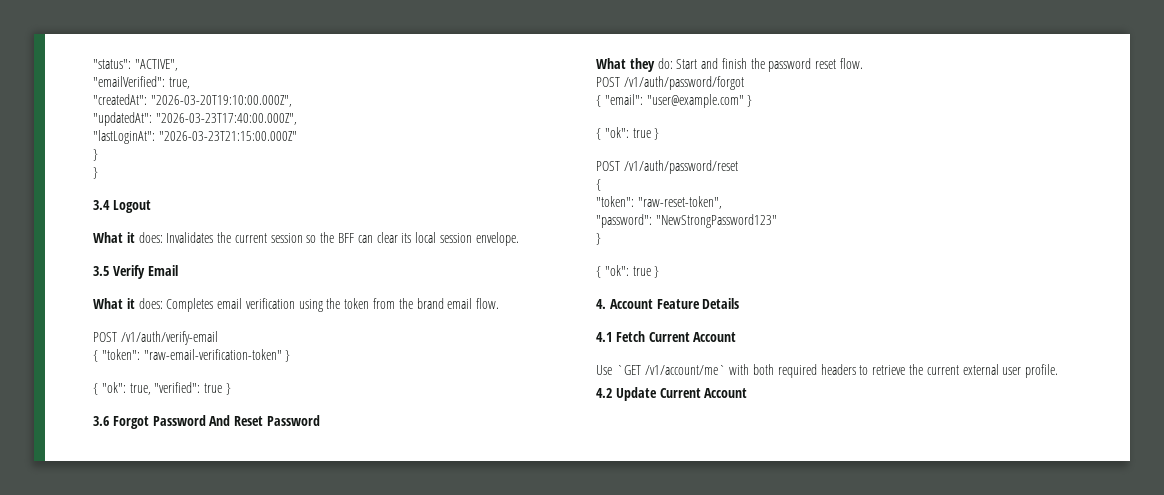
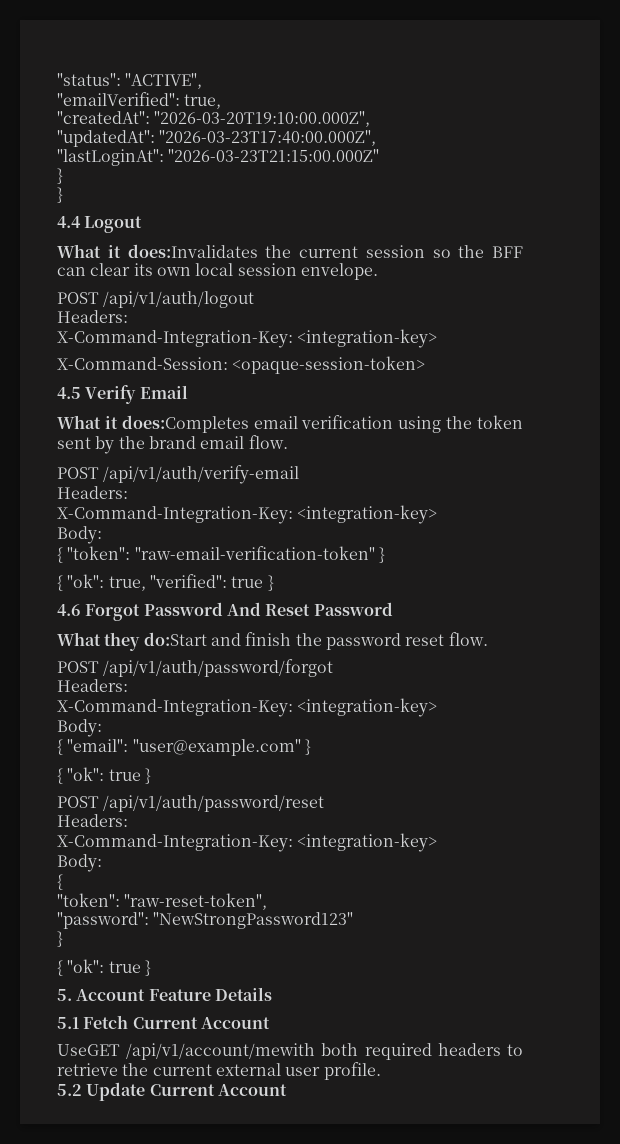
- 3.4 Logout
+ 4.4 Logout
- What it does: Invalidates the current session so the BFF can clear its local session envelope.
+ What it does:Invalidates the current session so the BFF can clear its own local session envelope.
- 3.5 Verify Email
+ POST /api/v1/auth/logout
+ Headers:
+ X-Command-Integration-Key: <integration-key>
+ X-Command-Session: <opaque-session-token>
+ 4.5 Verify Email
- What it does: Completes email verification using the token from the brand email flow.
+ What it does:Completes email verification using the token sent by the brand email flow.
- POST /v1/auth/verify-email
+ POST /api/v1/auth/verify-email
+ Headers:
+ X-Command-Integration-Key: <integration-key>
+ Body:
- 3.6 Forgot Password And Reset Password
+ 4.6 Forgot Password And Reset Password
- What they do: Start and finish the password reset flow.
+ What they do:Start and finish the password reset flow.
- POST /v1/auth/password/forgot
+ POST /api/v1/auth/password/forgot
+ Headers:
+ X-Command-Integration-Key: <integration-key>
+ Body:
- POST /v1/auth/password/reset
+ POST /api/v1/auth/password/reset
+ Headers:
+ X-Command-Integration-Key: <integration-key>
+ Body:
- 4. Account Feature Details
+ 5. Account Feature Details
- 4.1 Fetch Current Account
+ 5.1 Fetch Current Account
- Use `GET /v1/account/me` with both required headers to retrieve the current external user profile.
+ UseGET /api/v1/account/mewith both required headers to retrieve the current external user profile.
- 4.2 Update Current Account
+ 5.2 Update Current Account

